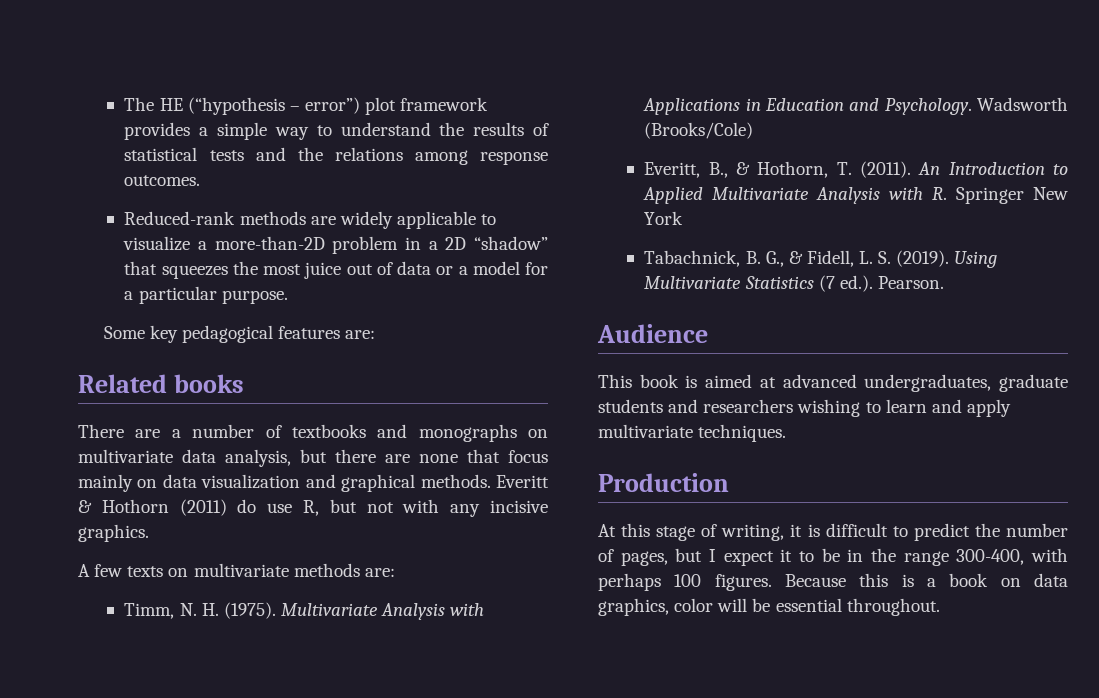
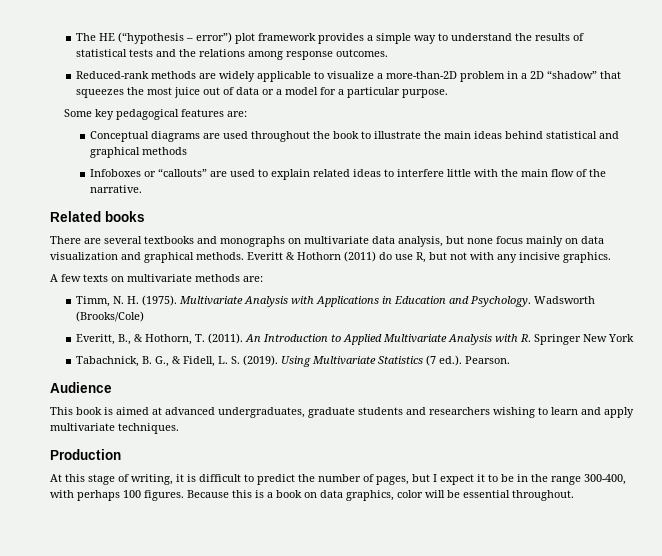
+ Conceptual diagrams are used throughout the book to illustrate the main ideas behind statistical and graphical methods
+ Infoboxes or “callouts” are used to explain related ideas to interfere little with the main flow of the narrative.
- There are a number of textbooks and monographs on multivariate data analysis, but there are none that focus mainly on data visualization and graphical methods.
+ There are several textbooks and monographs on multivariate data analysis, but none focus mainly on data visualization and graphical methods.

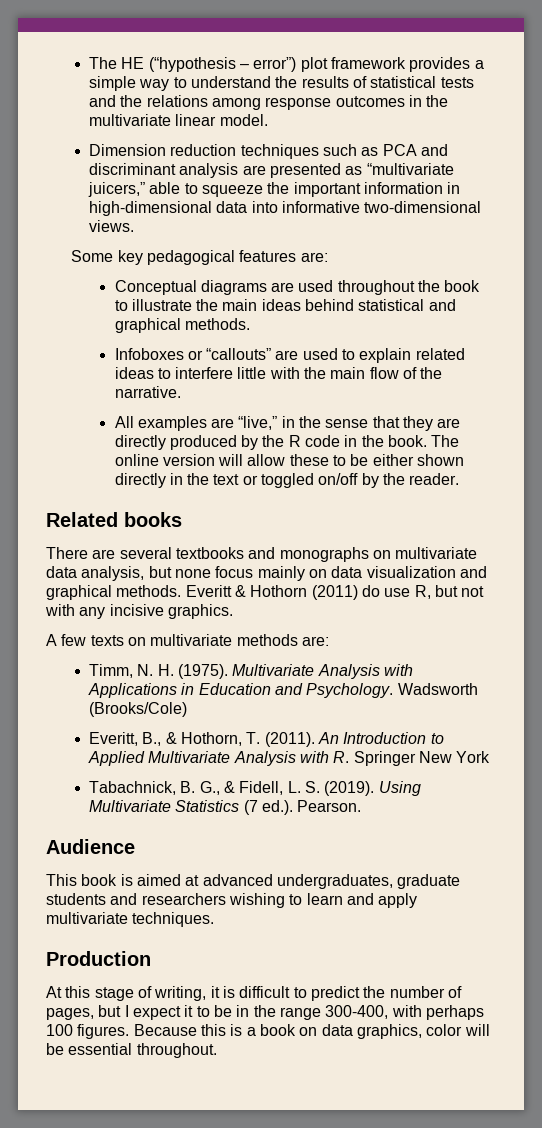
- The HE (“hypothesis – error”) plot framework provides a simple way to understand the results of statistical tests and the relations among response outcomes.
- Reduced-rank methods are widely applicable to visualize a more-than-2D problem in a 2D “shadow” that squeezes the most juice out of data or a model for a particular purpose.
+ The HE (“hypothesis – error”) plot framework provides a simple way to understand the results of statistical tests and the relations among response outcomes in the multivariate linear model.
+ Dimension reduction techniques such as PCA and discriminant analysis are presented as “multivariate juicers,” able to squeeze the important information in high-dimensional data into informative two-dimensional views.
- Conceptual diagrams are used throughout the book to illustrate the main ideas behind statistical and graphical methods
+ Conceptual diagrams are used throughout the book to illustrate the main ideas behind statistical and graphical methods.
+ All examples are “live,” in the sense that they are directly produced by the R code in the book. The online version will allow these to be either shown directly in the text or toggled on/off by the reader.

